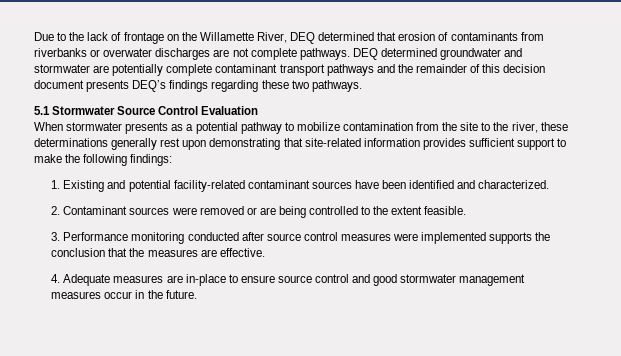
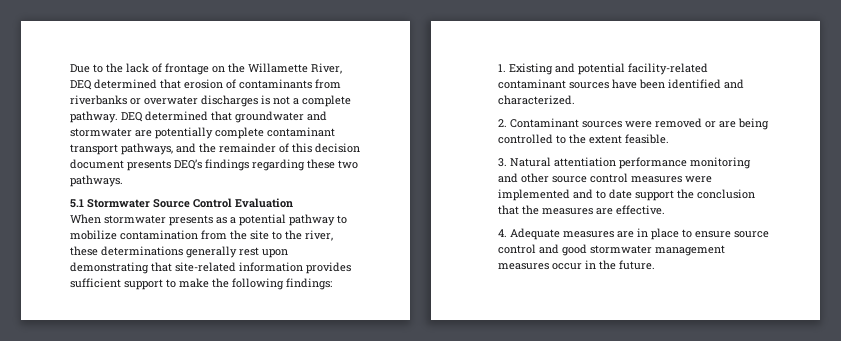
- Due to the lack of frontage on the Willamette River, DEQ determined that erosion of contaminants from riverbanks or overwater discharges are not complete pathways. DEQ determined groundwater and stormwater are potentially complete contaminant transport pathways and the remainder of this decision document presents DEQ’s findings regarding these two pathways.
+ Due to the lack of frontage on the Willamette River, DEQ determined that erosion of contaminants from riverbanks or overwater discharges is not a complete pathway. DEQ determined that groundwater and stormwater are potentially complete contaminant transport pathways, and the remainder of this decision document presents DEQ’s findings regarding these two pathways.
- 3. Performance monitoring conducted after source control measures were implemented supports the conclusion that the measures are effective.
+ 3. Natural attentiation performance monitoring and other source control measures were implemented and to date support the conclusion that the measures are effective.
- 4. Adequate measures are in-place to ensure source control and good stormwater management measures occur in the future.
+ 4. Adequate measures are in place to ensure source control and good stormwater management measures occur in the future.

